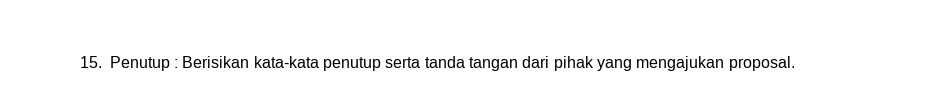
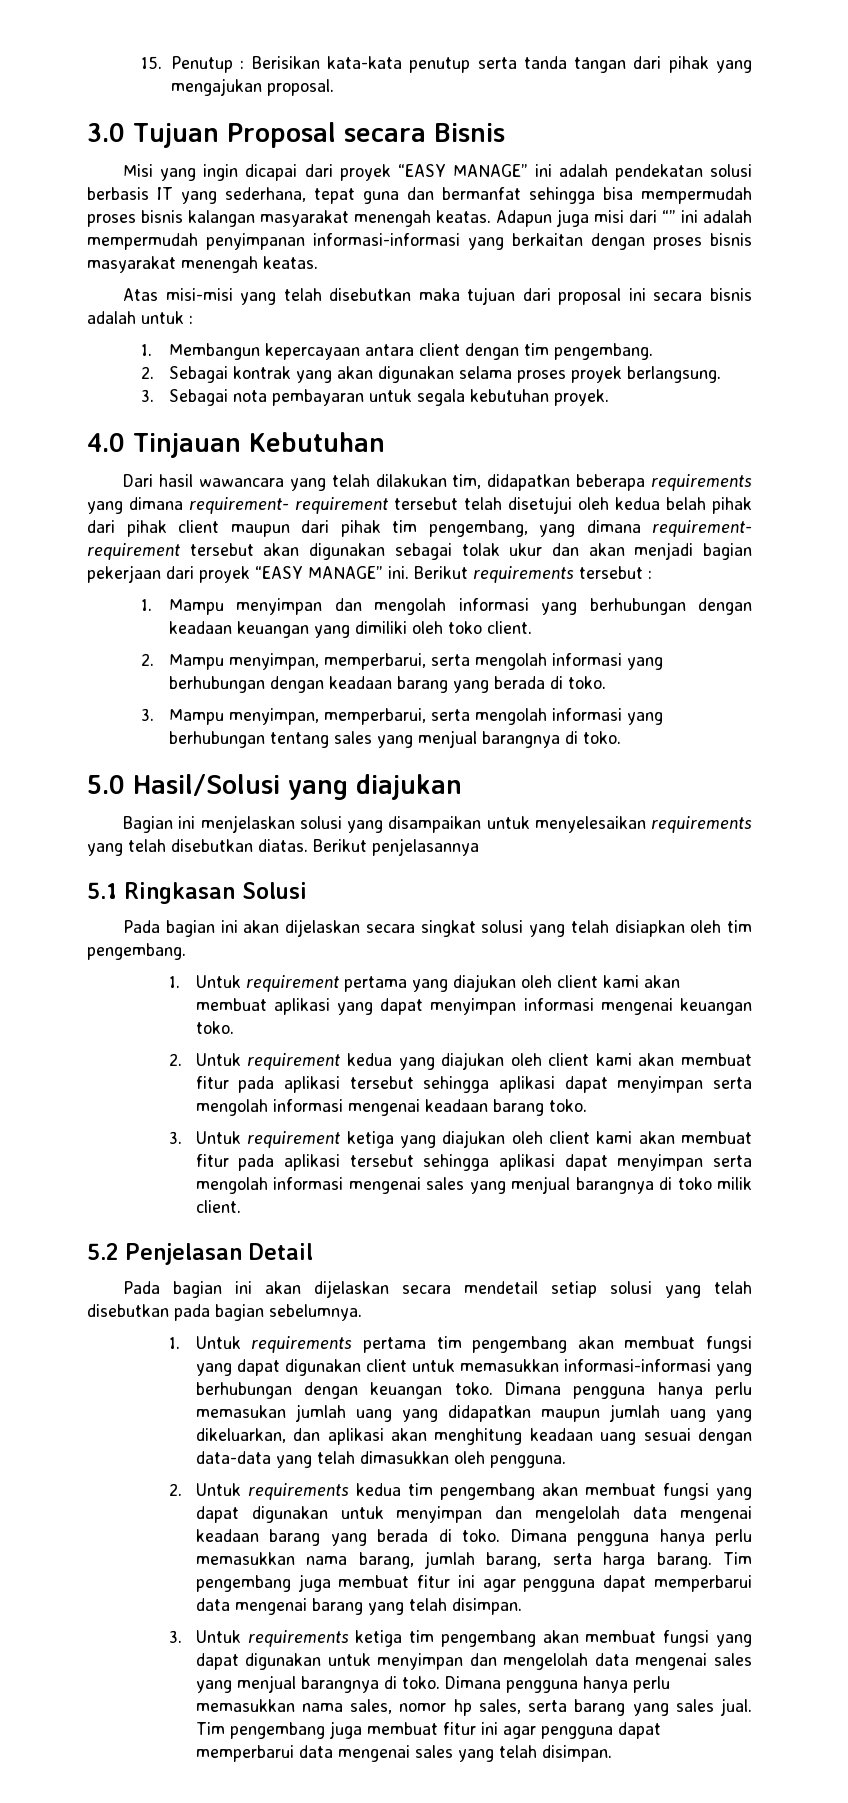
+ 3.0 Tujuan Proposal secara Bisnis
+ Misi yang ingin dicapai dari proyek “EASY MANAGE” ini adalah pendekatan solusi berbasis IT yang sederhana, tepat guna dan bermanfat sehingga bisa mempermudah proses bisnis kalangan masyarakat menengah keatas. Adapun juga misi dari “” ini adalah mempermudah penyimpanan informasi-informasi yang berkaitan dengan proses bisnis masyarakat menengah keatas.
+ Atas misi-misi yang telah disebutkan maka tujuan dari proposal ini secara bisnis adalah untuk :
+ 1. Membangun kepercayaan antara client dengan tim pengembang.
+ 2. Sebagai kontrak yang akan digunakan selama proses proyek berlangsung.
+ 3. Sebagai nota pembayaran untuk segala kebutuhan proyek.
+ 4.0 Tinjauan Kebutuhan
+ Dari hasil wawancara yang telah dilakukan tim, didapatkan beberapa requirements yang dimana requirement- requirement tersebut telah disetujui oleh kedua belah pihak dari pihak client maupun dari pihak tim pengembang, yang dimana requirement- requirement tersebut akan digunakan sebagai tolak ukur dan akan menjadi bagian pekerjaan dari proyek “EASY MANAGE” ini. Berikut requirements tersebut :
+ 1. Mampu menyimpan dan mengolah informasi yang berhubungan dengan keadaan keuangan yang dimiliki oleh toko client.
+ 2. Mampu menyimpan, memperbarui, serta mengolah informasi yang berhubungan dengan keadaan barang yang berada di toko.
+ 3. Mampu menyimpan, memperbarui, serta mengolah informasi yang berhubungan tentang sales yang menjual barangnya di toko.
+ 5.0 Hasil/Solusi yang diajukan
+ Bagian ini menjelaskan solusi yang disampaikan untuk menyelesaikan requirements yang telah disebutkan diatas. Berikut penjelasannya
+ 5.1 Ringkasan Solusi
+ Pada bagian ini akan dijelaskan secara singkat solusi yang telah disiapkan oleh tim pengembang.
+ 1. Untuk requirement pertama yang diajukan oleh client kami akan membuat aplikasi yang dapat menyimpan informasi mengenai keuangan toko.
+ 2. Untuk requirement kedua yang diajukan oleh client kami akan membuat fitur pada aplikasi tersebut sehingga aplikasi dapat menyimpan serta mengolah informasi mengenai keadaan barang toko.
+ 3. Untuk requirement ketiga yang diajukan oleh client kami akan membuat fitur pada aplikasi tersebut sehingga aplikasi dapat menyimpan serta mengolah informasi mengenai sales yang menjual barangnya di toko milik client.
+ 5.2 Penjelasan Detail
+ Pada bagian ini akan dijelaskan secara mendetail setiap solusi yang telah disebutkan pada bagian sebelumnya.
+ 1. Untuk requirements pertama tim pengembang akan membuat fungsi yang dapat digunakan client untuk memasukkan informasi-informasi yang berhubungan dengan keuangan toko. Dimana pengguna hanya perlu memasukan jumlah uang yang didapatkan maupun jumlah uang yang dikeluarkan, dan aplikasi akan menghitung keadaan uang sesuai dengan data-data yang telah dimasukkan oleh pengguna.
+ 2. Untuk requirements kedua tim pengembang akan membuat fungsi yang dapat digunakan untuk menyimpan dan mengelolah data mengenai keadaan barang yang berada di toko. Dimana pengguna hanya perlu memasukkan nama barang, jumlah barang, serta harga barang. Tim pengembang juga membuat fitur ini agar pengguna dapat memperbarui data mengenai barang yang telah disimpan.
+ 3. Untuk requirements ketiga tim pengembang akan membuat fungsi yang dapat digunakan untuk menyimpan dan mengelolah data mengenai sales yang menjual barangnya di toko. Dimana pengguna hanya perlu memasukkan nama sales, nomor hp sales, serta barang yang sales jual. Tim pengembang juga membuat fitur ini agar pengguna dapat memperbarui data mengenai sales yang telah disimpan.

